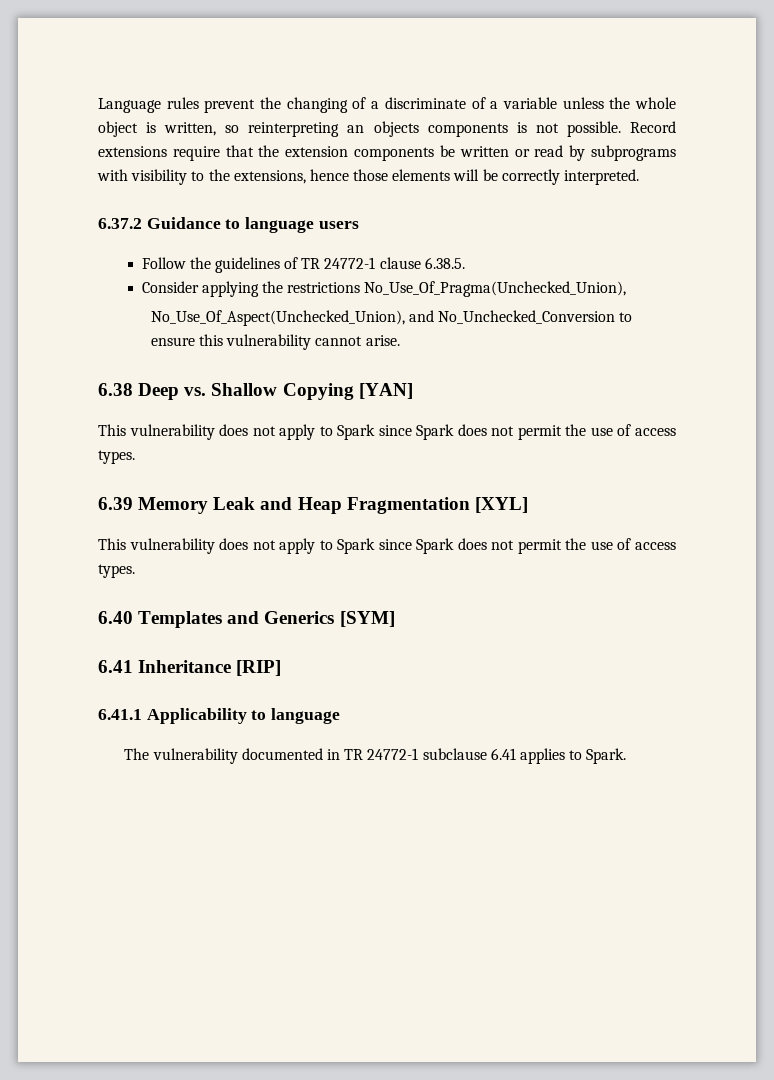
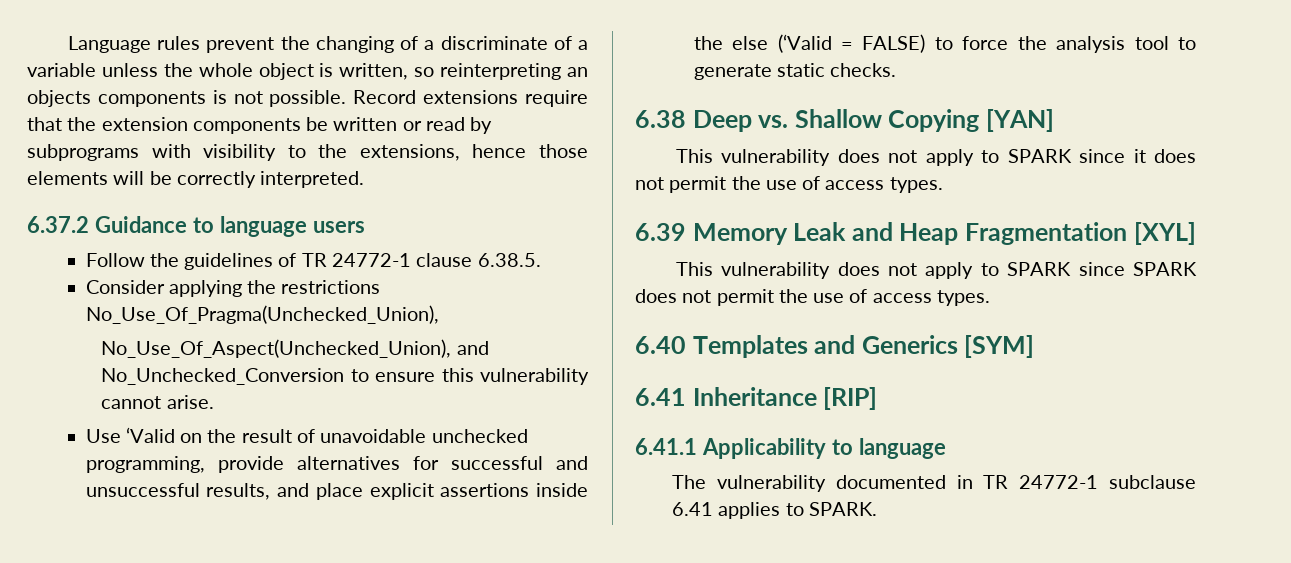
+ Use ‘Valid on the result of unavoidable unchecked programming, provide alternatives for successful and unsuccessful results, and place explicit assertions inside the else (‘Valid = FALSE) to force the analysis tool to generate static checks.
  6.38 Deep vs. Shallow Copying [YAN]
- This vulnerability does not apply to Spark since Spark does not permit the use of access types.
+ This vulnerability does not apply to SPARK since it does not permit the use of access types.
  6.39 Memory Leak and Heap Fragmentation [XYL]
- This vulnerability does not apply to Spark since Spark does not permit the use of access types.
+ This vulnerability does not apply to SPARK since SPARK does not permit the use of access types.
- The vulnerability documented in TR 24772-1 subclause 6.41 applies to Spark.
+ The vulnerability documented in TR 24772-1 subclause 6.41 applies to SPARK.

